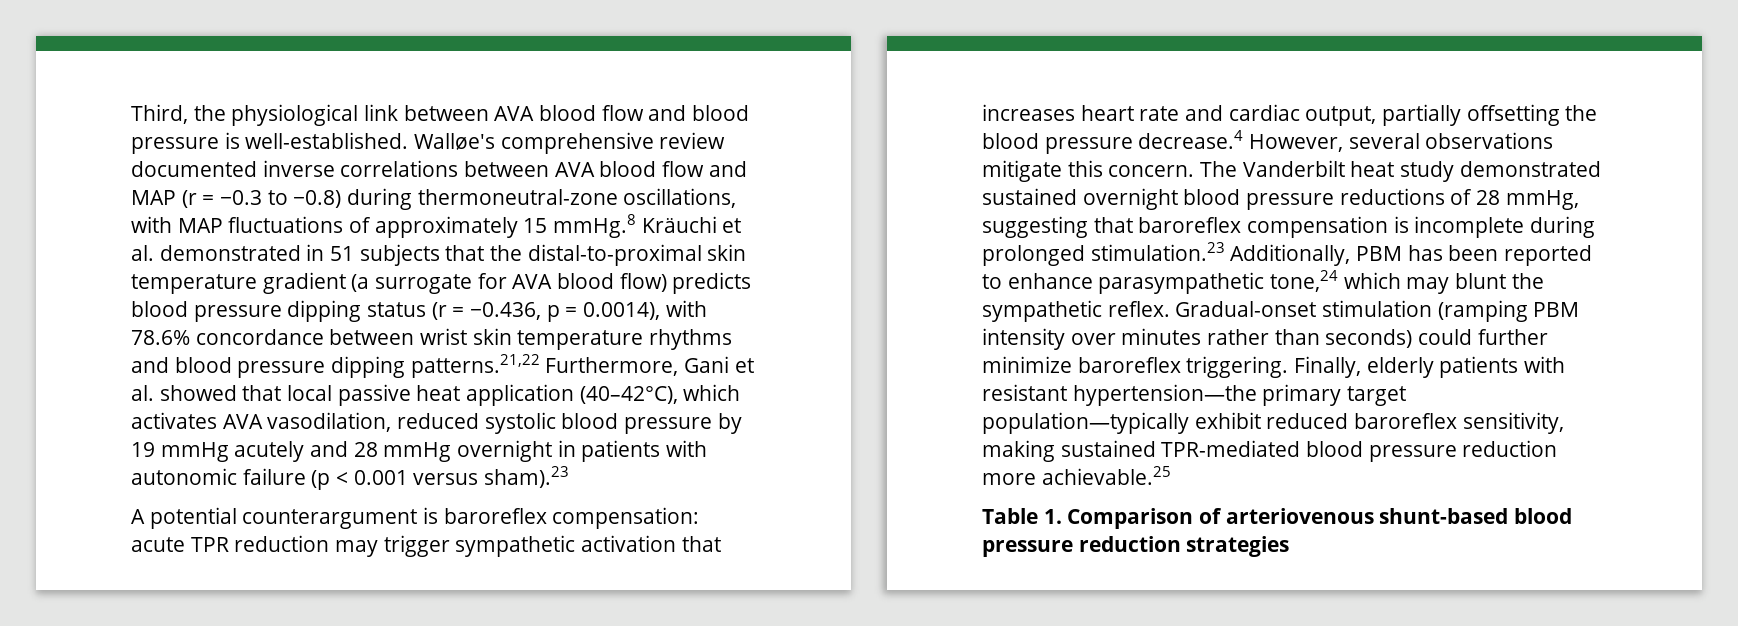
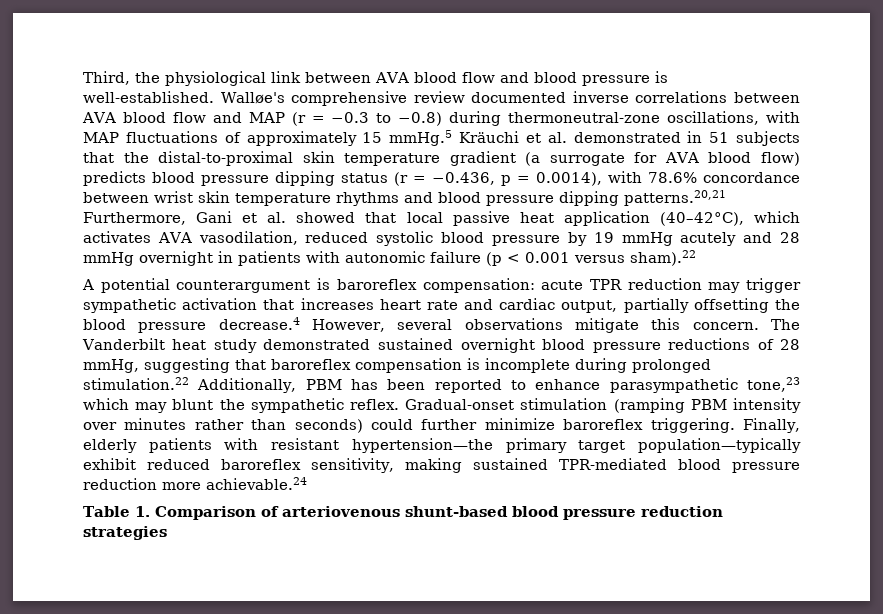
- Walløe's comprehensive review documented inverse correlations between AVA blood flow and MAP (r = −0.3 to −0.8) during thermoneutral-zone oscillations, with MAP fluctuations of approximately 15 mmHg.8 Kräuchi et al. demonstrated in 51 subjects that the distal-to-proximal skin temperature gradient (a surrogate for AVA blood flow) predicts blood pressure dipping status (r = −0.436, p = 0.0014), with 78.6% concordance between wrist skin temperature rhythms and blood pressure dipping patterns.21,22 Furthermore, Gani et al. showed that local passive heat application (40–42°C), which activates AVA vasodilation, reduced systolic blood pressure by 19 mmHg acutely and 28 mmHg overnight in patients with autonomic failure (p < 0.001 versus sham).23
+ Walløe's comprehensive review documented inverse correlations between AVA blood flow and MAP (r = −0.3 to −0.8) during thermoneutral-zone oscillations, with MAP fluctuations of approximately 15 mmHg.5 Kräuchi et al. demonstrated in 51 subjects that the distal-to-proximal skin temperature gradient (a surrogate for AVA blood flow) predicts blood pressure dipping status (r = −0.436, p = 0.0014), with 78.6% concordance between wrist skin temperature rhythms and blood pressure dipping patterns.20,21 Furthermore, Gani et al. showed that local passive heat application (40–42°C), which activates AVA vasodilation, reduced systolic blood pressure by 19 mmHg acutely and 28 mmHg overnight in patients with autonomic failure (p < 0.001 versus sham).22
- The Vanderbilt heat study demonstrated sustained overnight blood pressure reductions of 28 mmHg, suggesting that baroreflex compensation is incomplete during prolonged stimulation.23 Additionally, PBM has been reported to enhance parasympathetic tone,24 which may blunt the sympathetic reflex.
+ The Vanderbilt heat study demonstrated sustained overnight blood pressure reductions of 28 mmHg, suggesting that baroreflex compensation is incomplete during prolonged stimulation.22 Additionally, PBM has been reported to enhance parasympathetic tone,23 which may blunt the sympathetic reflex.
- Finally, elderly patients with resistant hypertension—the primary target population—typically exhibit reduced baroreflex sensitivity, making sustained TPR-mediated blood pressure reduction more achievable.25
+ Finally, elderly patients with resistant hypertension—the primary target population—typically exhibit reduced baroreflex sensitivity, making sustained TPR-mediated blood pressure reduction more achievable.24

